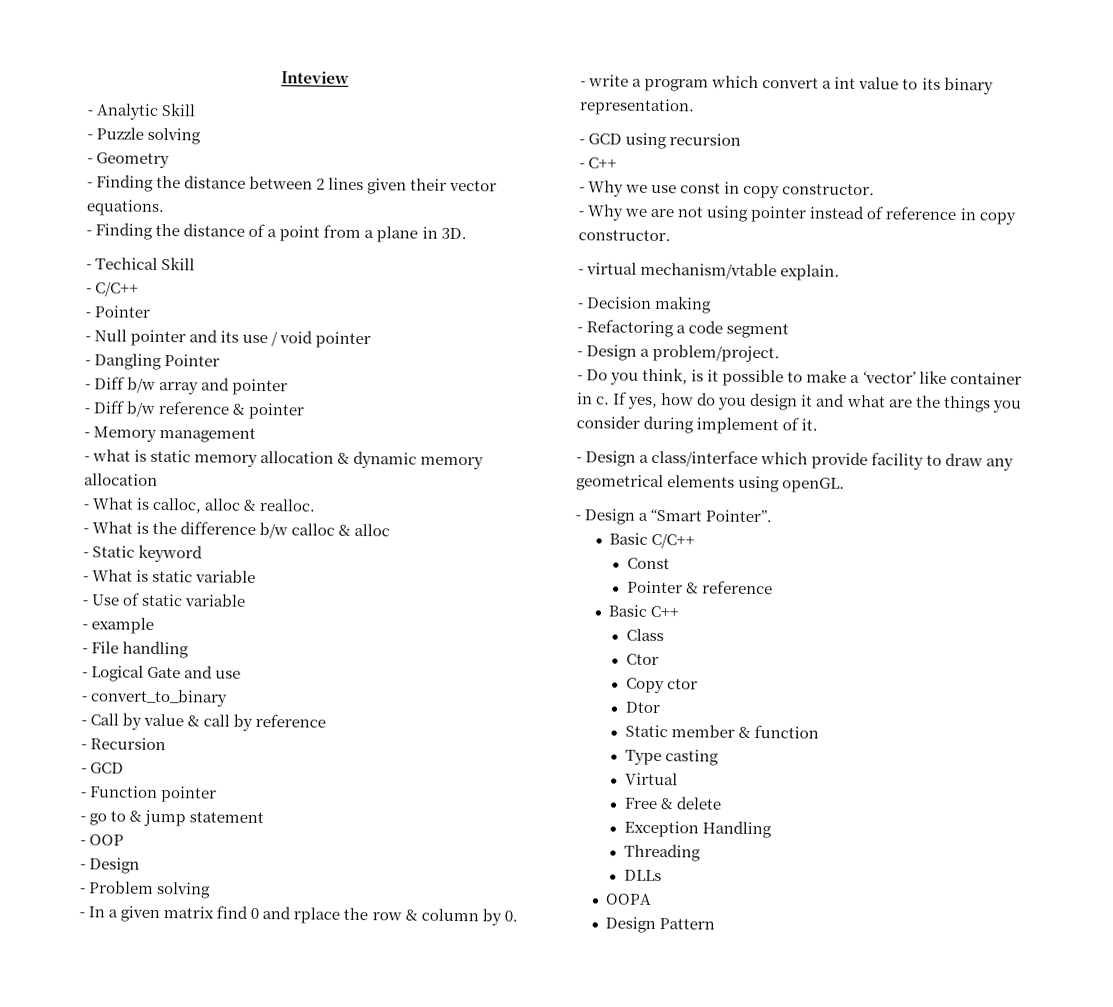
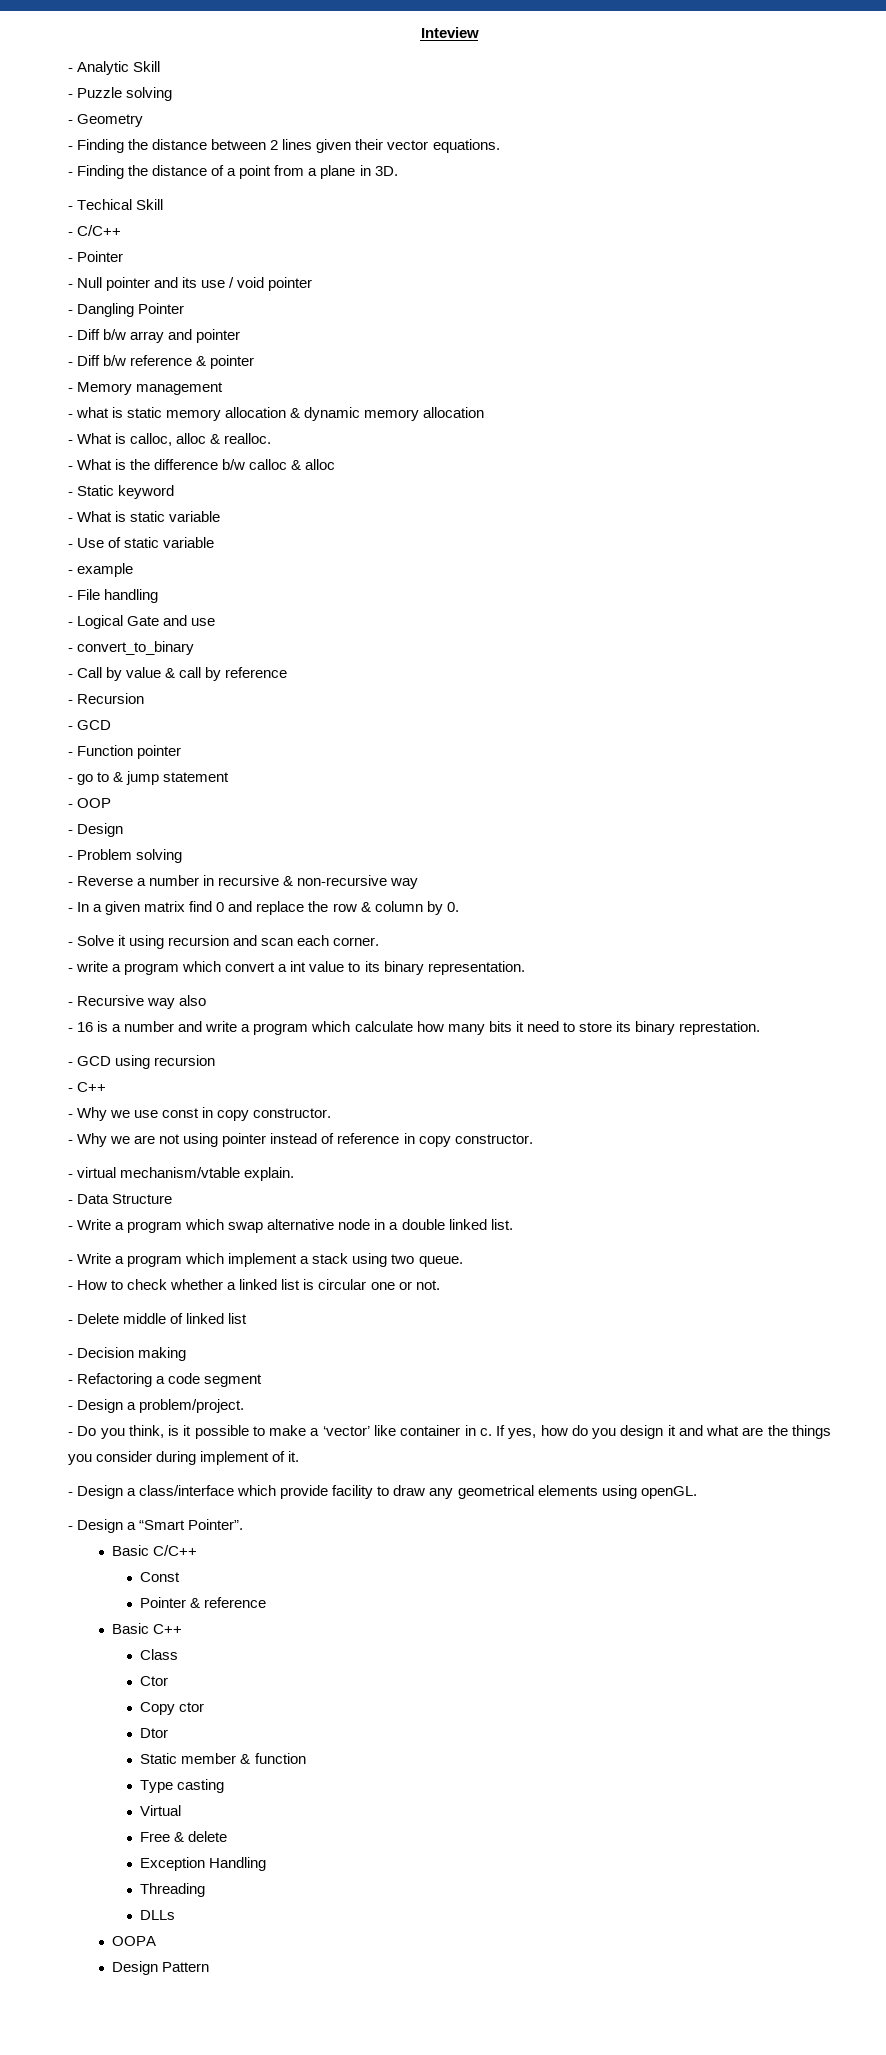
+ - Reverse a number in recursive & non-recursive way
- - In a given matrix find 0 and rplace the row & column by 0.
+ - In a given matrix find 0 and replace the row & column by 0.
+ - Solve it using recursion and scan each corner.
+ - Recursive way also
+ - 16 is a number and write a program which calculate how many bits it need to store its binary represtation.
+ - Data Structure
+ - Write a program which swap alternative node in a double linked list.
+ - Write a program which implement a stack using two queue.
+ - How to check whether a linked list is circular one or not.
+ - Delete middle of linked list

